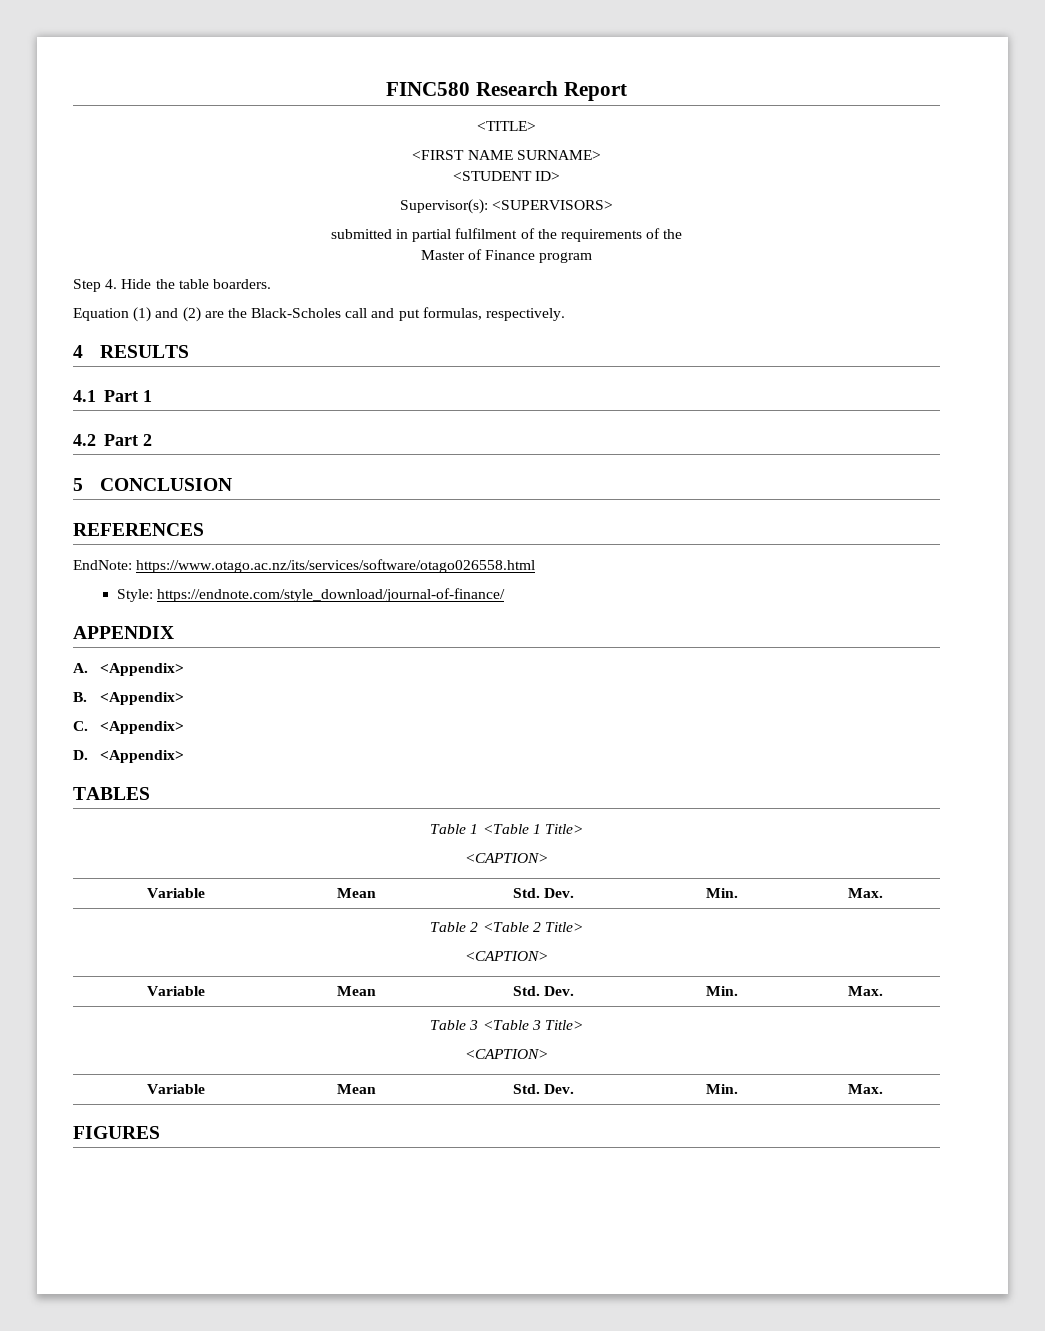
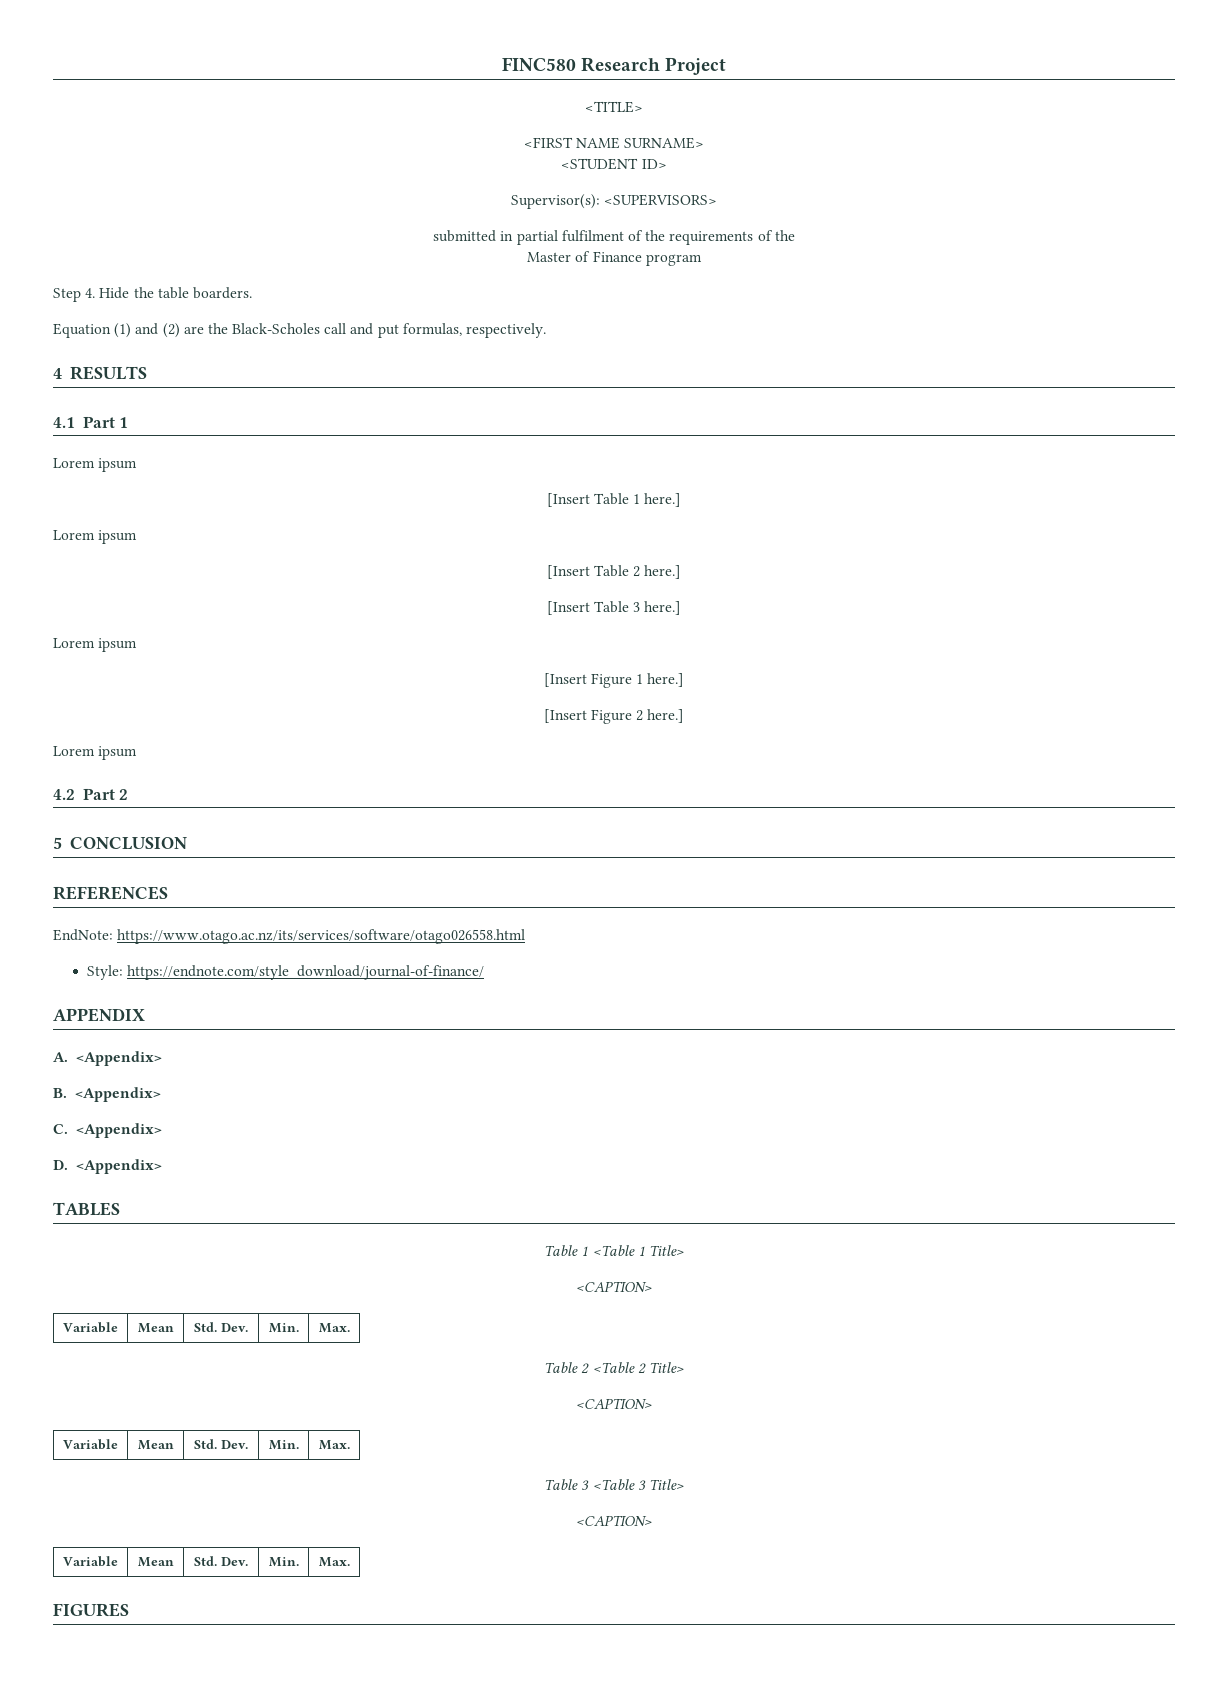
- FINC580 Research Report
+ FINC580 Research Project
  4.1 Part 1
+ Lorem ipsum
+ [Insert Table 1 here.]
+ Lorem ipsum
+ [Insert Table 2 here.]
+ [Insert Table 3 here.]
+ Lorem ipsum
+ [Insert Figure 1 here.]
+ [Insert Figure 2 here.]
+ Lorem ipsum

